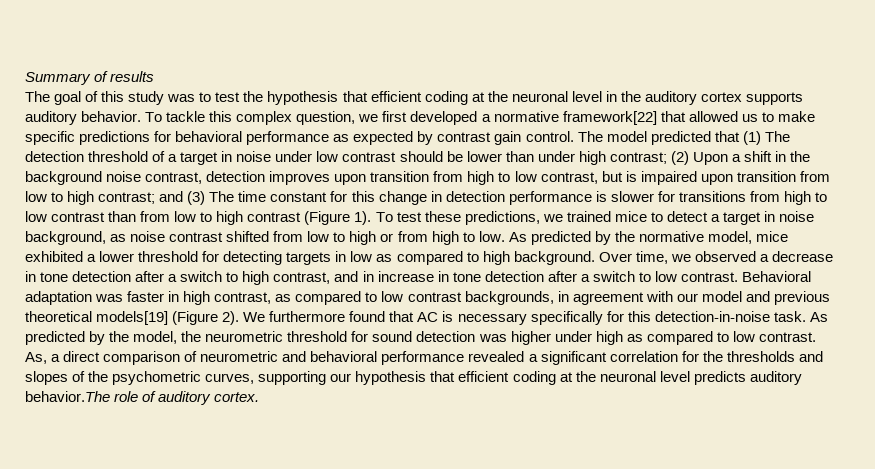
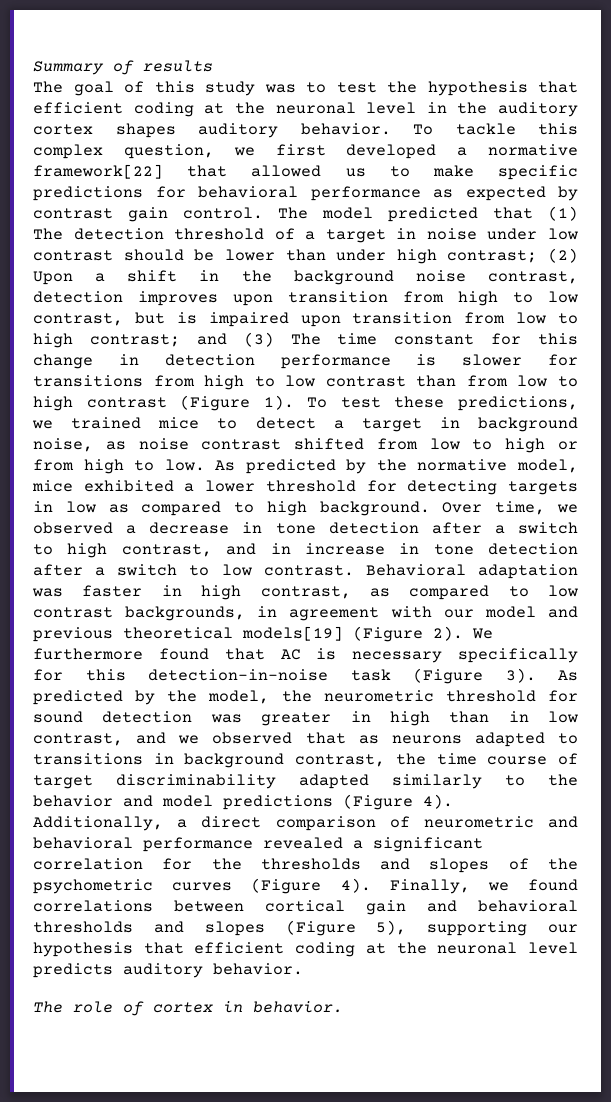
- The goal of this study was to test the hypothesis that efficient coding at the neuronal level in the auditory cortex supports auditory behavior.
+ The goal of this study was to test the hypothesis that efficient coding at the neuronal level in the auditory cortex shapes auditory behavior.
- To test these predictions, we trained mice to detect a target in noise background, as noise contrast shifted from low to high or from high to low.
+ To test these predictions, we trained mice to detect a target in background noise, as noise contrast shifted from low to high or from high to low.
- We furthermore found that AC is necessary specifically for this detection-in-noise task.
+ We furthermore found that AC is necessary specifically for this detection-in-noise task (Figure 3).
- As predicted by the model, the neurometric threshold for sound detection was higher under high as compared to low contrast. As, a direct comparison of neurometric and behavioral performance revealed a significant correlation for the thresholds and slopes of the psychometric curves, supporting our hypothesis that efficient coding at the neuronal level predicts auditory behavior.The role of auditory cortex.
+ As predicted by the model, the neurometric threshold for sound detection was greater in high than in low contrast, and we observed that as neurons adapted to transitions in background contrast, the time course of target discriminability adapted similarly to the behavior and model predictions (Figure 4). Additionally, a direct comparison of neurometric and behavioral performance revealed a significant correlation for the thresholds and slopes of the psychometric curves (Figure 4). Finally, we found correlations between cortical gain and behavioral thresholds and slopes (Figure 5), supporting our hypothesis that efficient coding at the neuronal level predicts auditory behavior.
+ The role of cortex in behavior.

